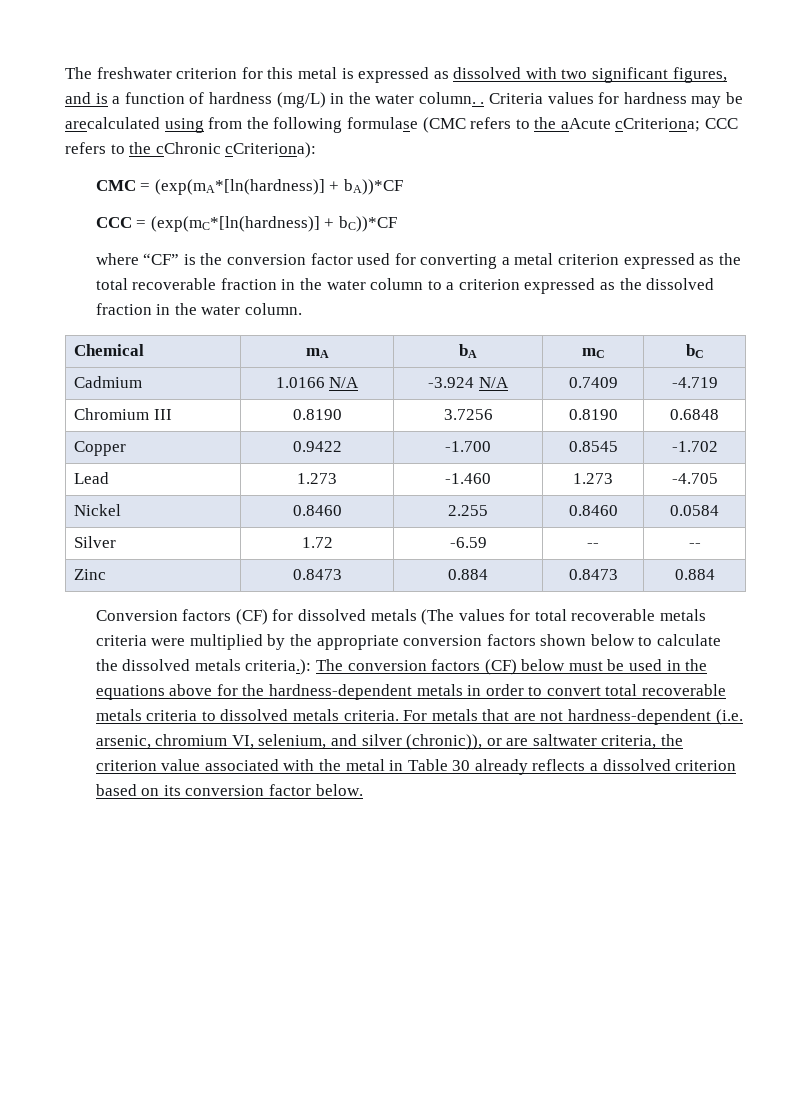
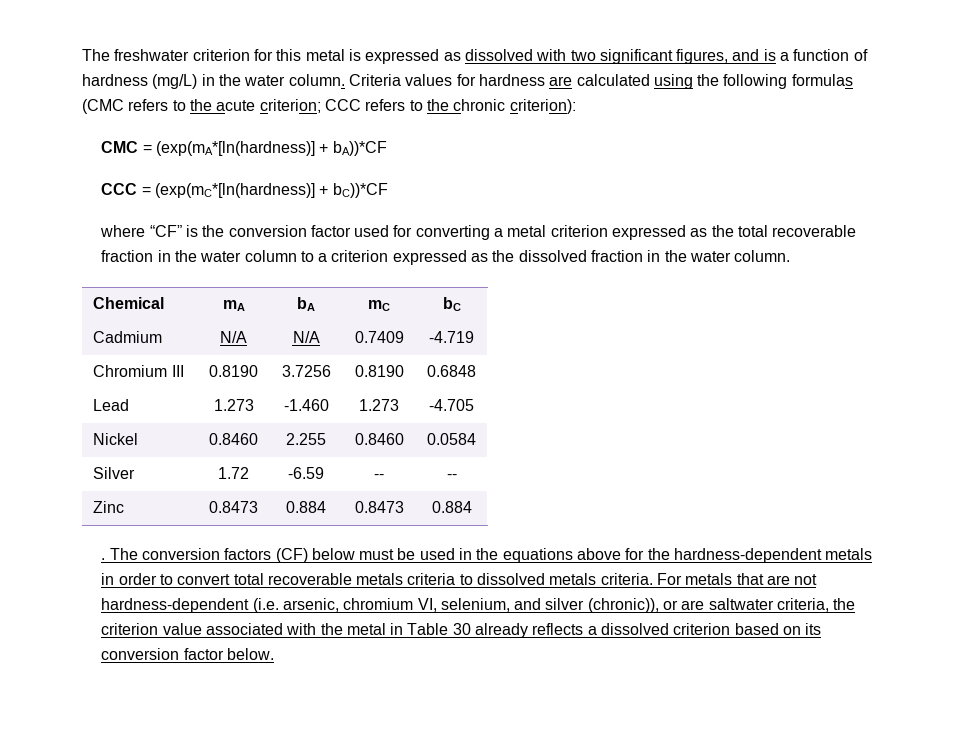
- The freshwater criterion for this metal is expressed as dissolved with two significant figures, and is a function of hardness (mg/L) in the water column. .
+ The freshwater criterion for this metal is expressed as dissolved with two significant figures, and is a function of hardness (mg/L) in the water column.
- Criteria values for hardness may be arecalculated using from the following formulase (CMC refers to the aAcute cCriteriona; CCC refers to the cChronic cCriteriona):
+ Criteria values for hardness are calculated using the following formulas (CMC refers to the acute criterion; CCC refers to the chronic criterion):
- Cadmium | 1.0166 N/A | -3.924 N/A | 0.7409 | -4.719
+ Cadmium | N/A | N/A | 0.7409 | -4.719
- Copper | 0.9422 | -1.700 | 0.8545 | -1.702
- Conversion factors (CF) for dissolved metals (The values for total recoverable metals criteria were multiplied by the appropriate conversion factors shown below to calculate the dissolved metals criteria.): The conversion factors (CF) below must be used in the equations above for the hardness-dependent metals in order to convert total recoverable metals criteria to dissolved metals criteria.
+ . The conversion factors (CF) below must be used in the equations above for the hardness-dependent metals in order to convert total recoverable metals criteria to dissolved metals criteria.

